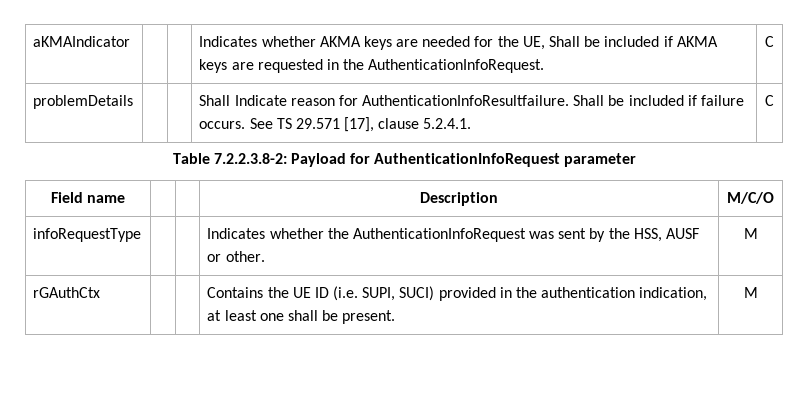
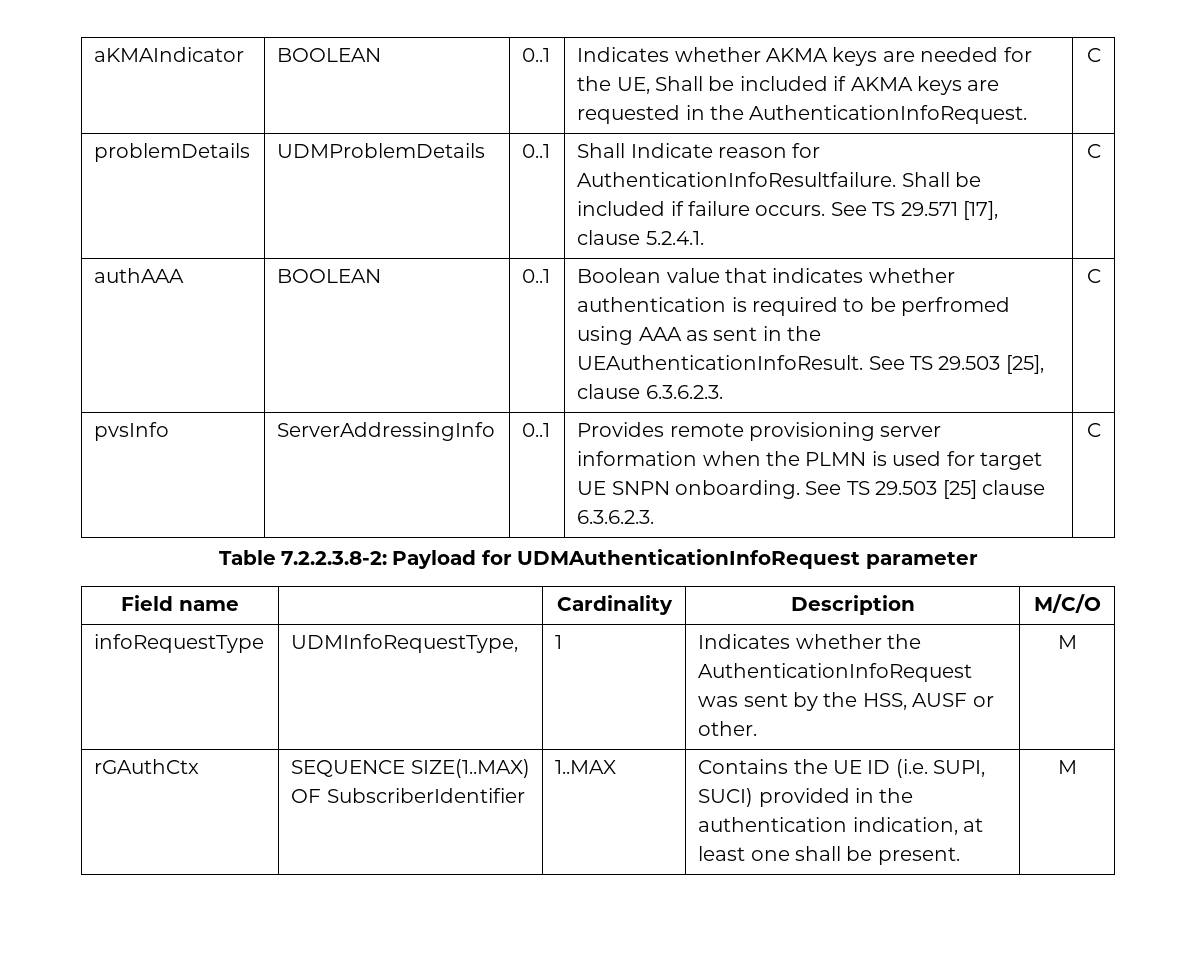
- aKMAIndicator | | | Indicates whether AKMA keys are needed for the UE, Shall be included if AKMA keys are requested in the AuthenticationInfoRequest. | C
+ aKMAIndicator | BOOLEAN | 0..1 | Indicates whether AKMA keys are needed for the UE, Shall be included if AKMA keys are requested in the AuthenticationInfoRequest. | C
- problemDetails | | | Shall Indicate reason for AuthenticationInfoResultfailure. Shall be included if failure occurs. See TS 29.571 [17], clause 5.2.4.1. | C
+ problemDetails | UDMProblemDetails | 0..1 | Shall Indicate reason for AuthenticationInfoResultfailure. Shall be included if failure occurs. See TS 29.571 [17], clause 5.2.4.1. | C
+ authAAA | BOOLEAN | 0..1 | Boolean value that indicates whether authentication is required to be perfromed using AAA as sent in the UEAuthenticationInfoResult. See TS 29.503 [25], clause 6.3.6.2.3. | C
+ pvsInfo | ServerAddressingInfo | 0..1 | Provides remote provisioning server information when the PLMN is used for target UE SNPN onboarding. See TS 29.503 [25] clause 6.3.6.2.3. | C
- Table 7.2.2.3.8-2: Payload for AuthenticationInfoRequest parameter
+ Table 7.2.2.3.8-2: Payload for UDMAuthenticationInfoRequest parameter
- Field name | | | Description | M/C/O
+ Field name | | Cardinality | Description | M/C/O
- infoRequestType | | | Indicates whether the AuthenticationInfoRequest was sent by the HSS, AUSF or other. | M
+ infoRequestType | UDMInfoRequestType, | 1 | Indicates whether the AuthenticationInfoRequest was sent by the HSS, AUSF or other. | M
- rGAuthCtx | | | Contains the UE ID (i.e. SUPI, SUCI) provided in the authentication indication, at least one shall be present. | M
+ rGAuthCtx | SEQUENCE SIZE(1..MAX) OF SubscriberIdentifier | 1..MAX | Contains the UE ID (i.e. SUPI, SUCI) provided in the authentication indication, at least one shall be present. | M

